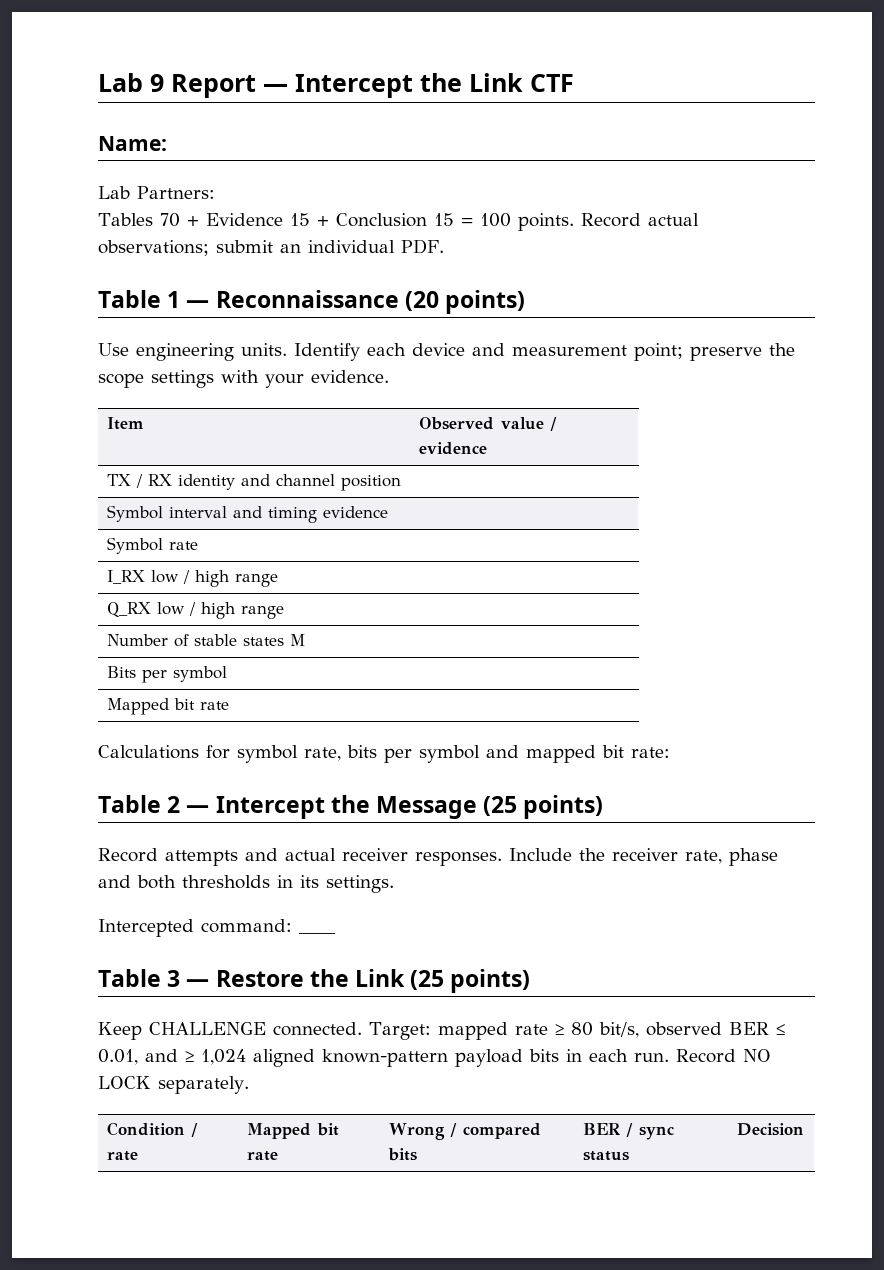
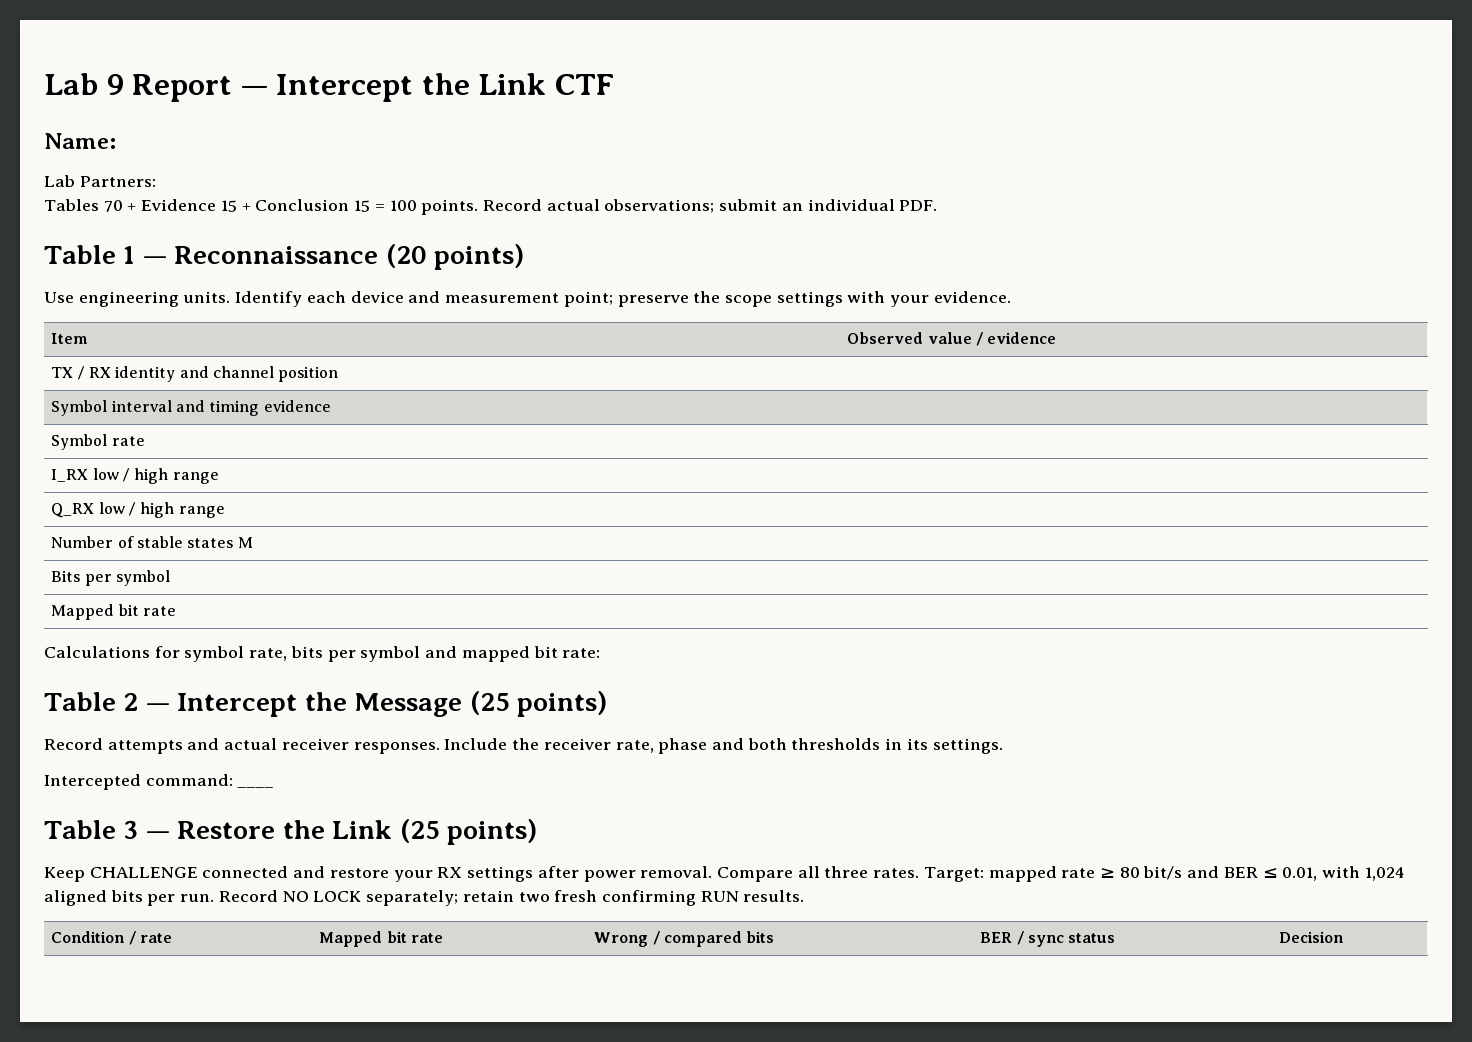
- Keep CHALLENGE connected.
+ Keep CHALLENGE connected and restore your RX settings after power removal. Compare all three rates.
- Target: mapped rate ≥ 80 bit/s, observed BER ≤ 0.01, and ≥ 1,024 aligned known-pattern payload bits in each run. Record NO LOCK separately.
+ Target: mapped rate ≥ 80 bit/s and BER ≤ 0.01, with 1,024 aligned bits per run. Record NO LOCK separately; retain two fresh confirming RUN results.

